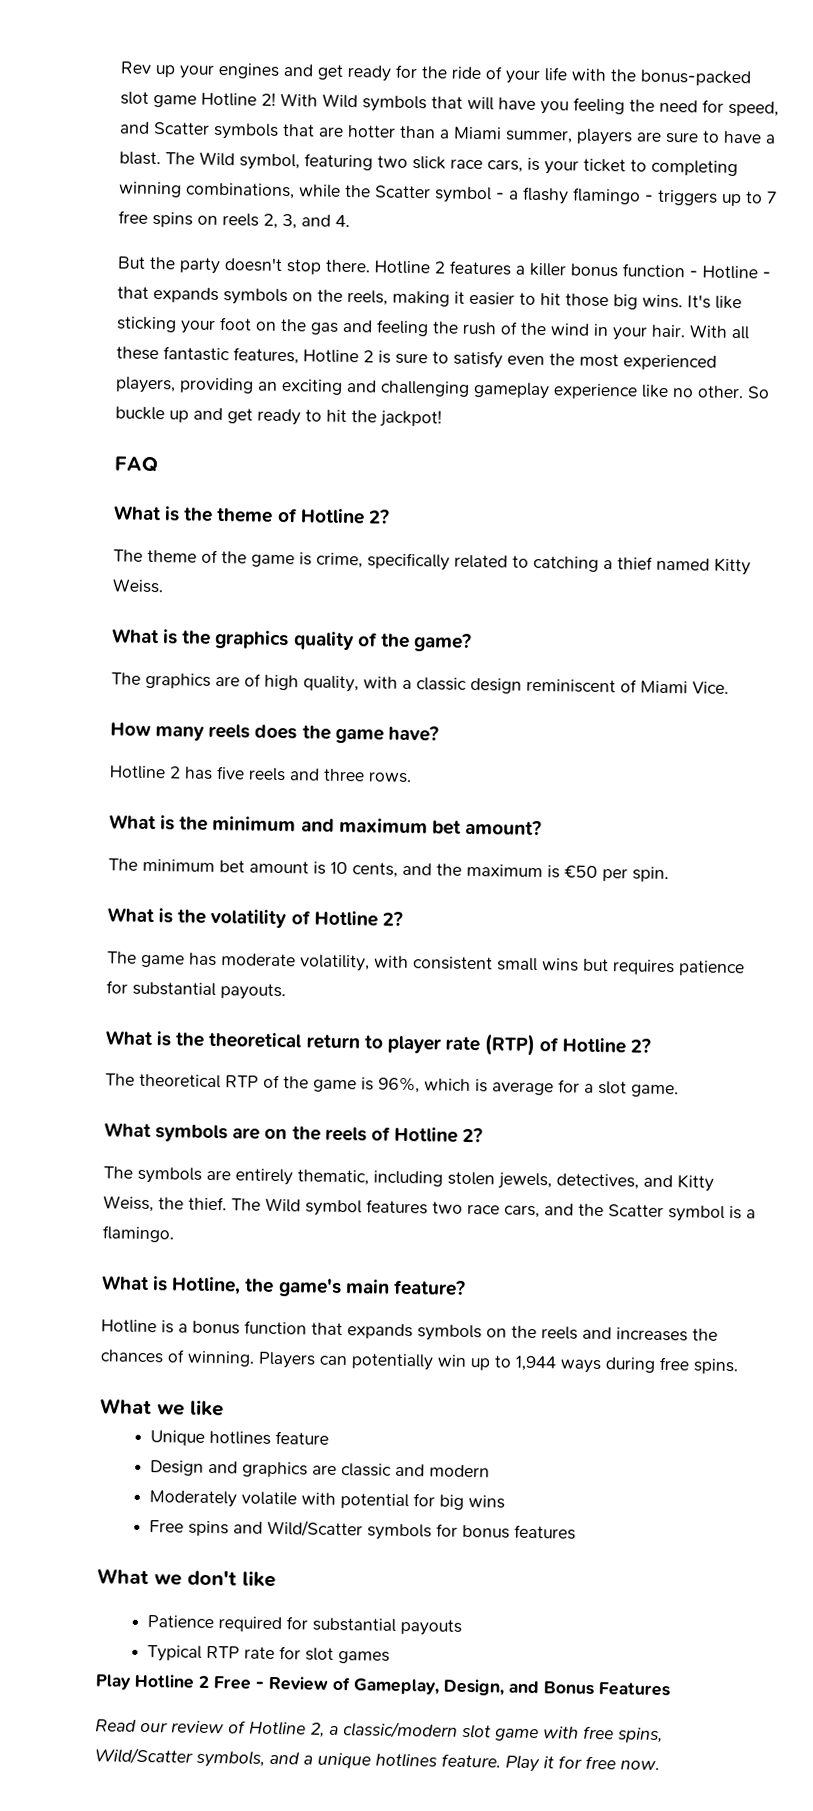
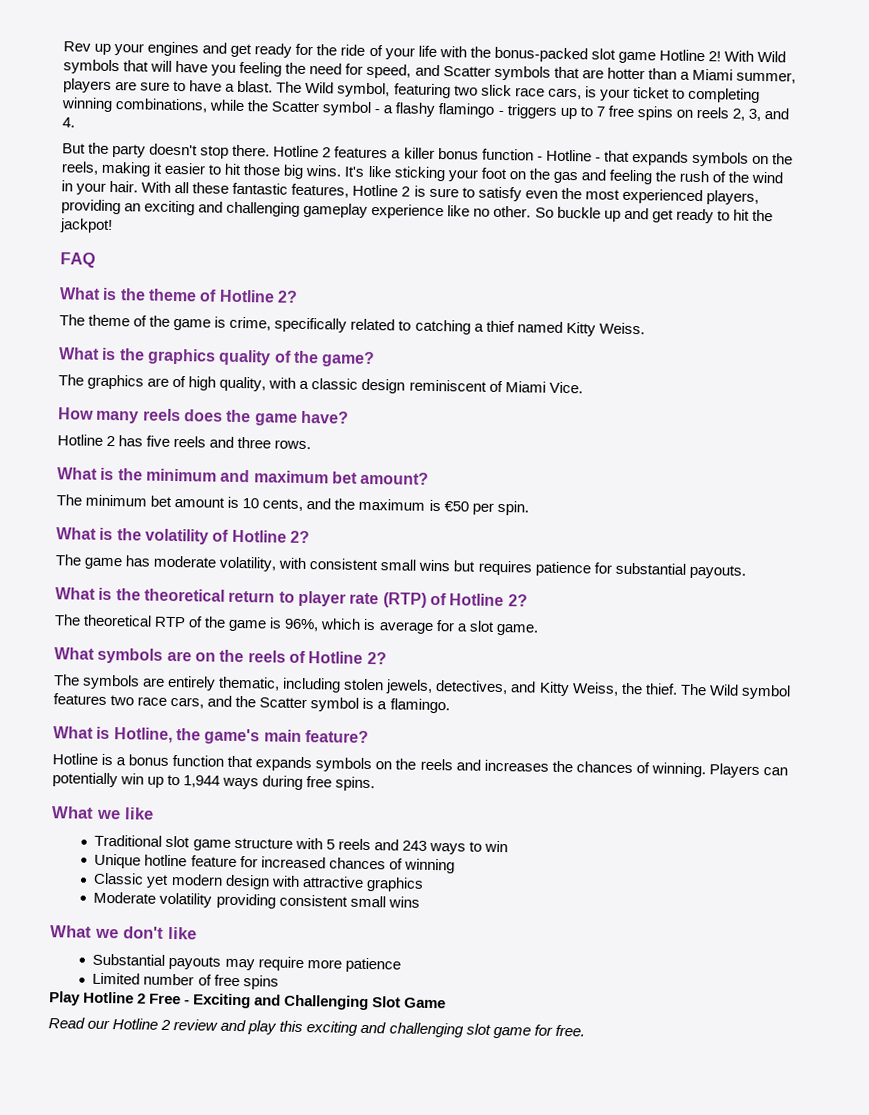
+ Traditional slot game structure with 5 reels and 243 ways to win
- Unique hotlines feature
- Design and graphics are classic and modern
- Moderately volatile with potential for big wins
- Free spins and Wild/Scatter symbols for bonus features
+ Unique hotline feature for increased chances of winning
+ Classic yet modern design with attractive graphics
+ Moderate volatility providing consistent small wins
  What we don't like
- Patience required for substantial payouts
- Typical RTP rate for slot games
+ Substantial payouts may require more patience
+ Limited number of free spins
- Play Hotline 2 Free - Review of Gameplay, Design, and Bonus Features
- Read our review of Hotline 2, a classic/modern slot game with free spins, Wild/Scatter symbols, and a unique hotlines feature. Play it for free now.
+ Play Hotline 2 Free - Exciting and Challenging Slot Game
+ Read our Hotline 2 review and play this exciting and challenging slot game for free.

